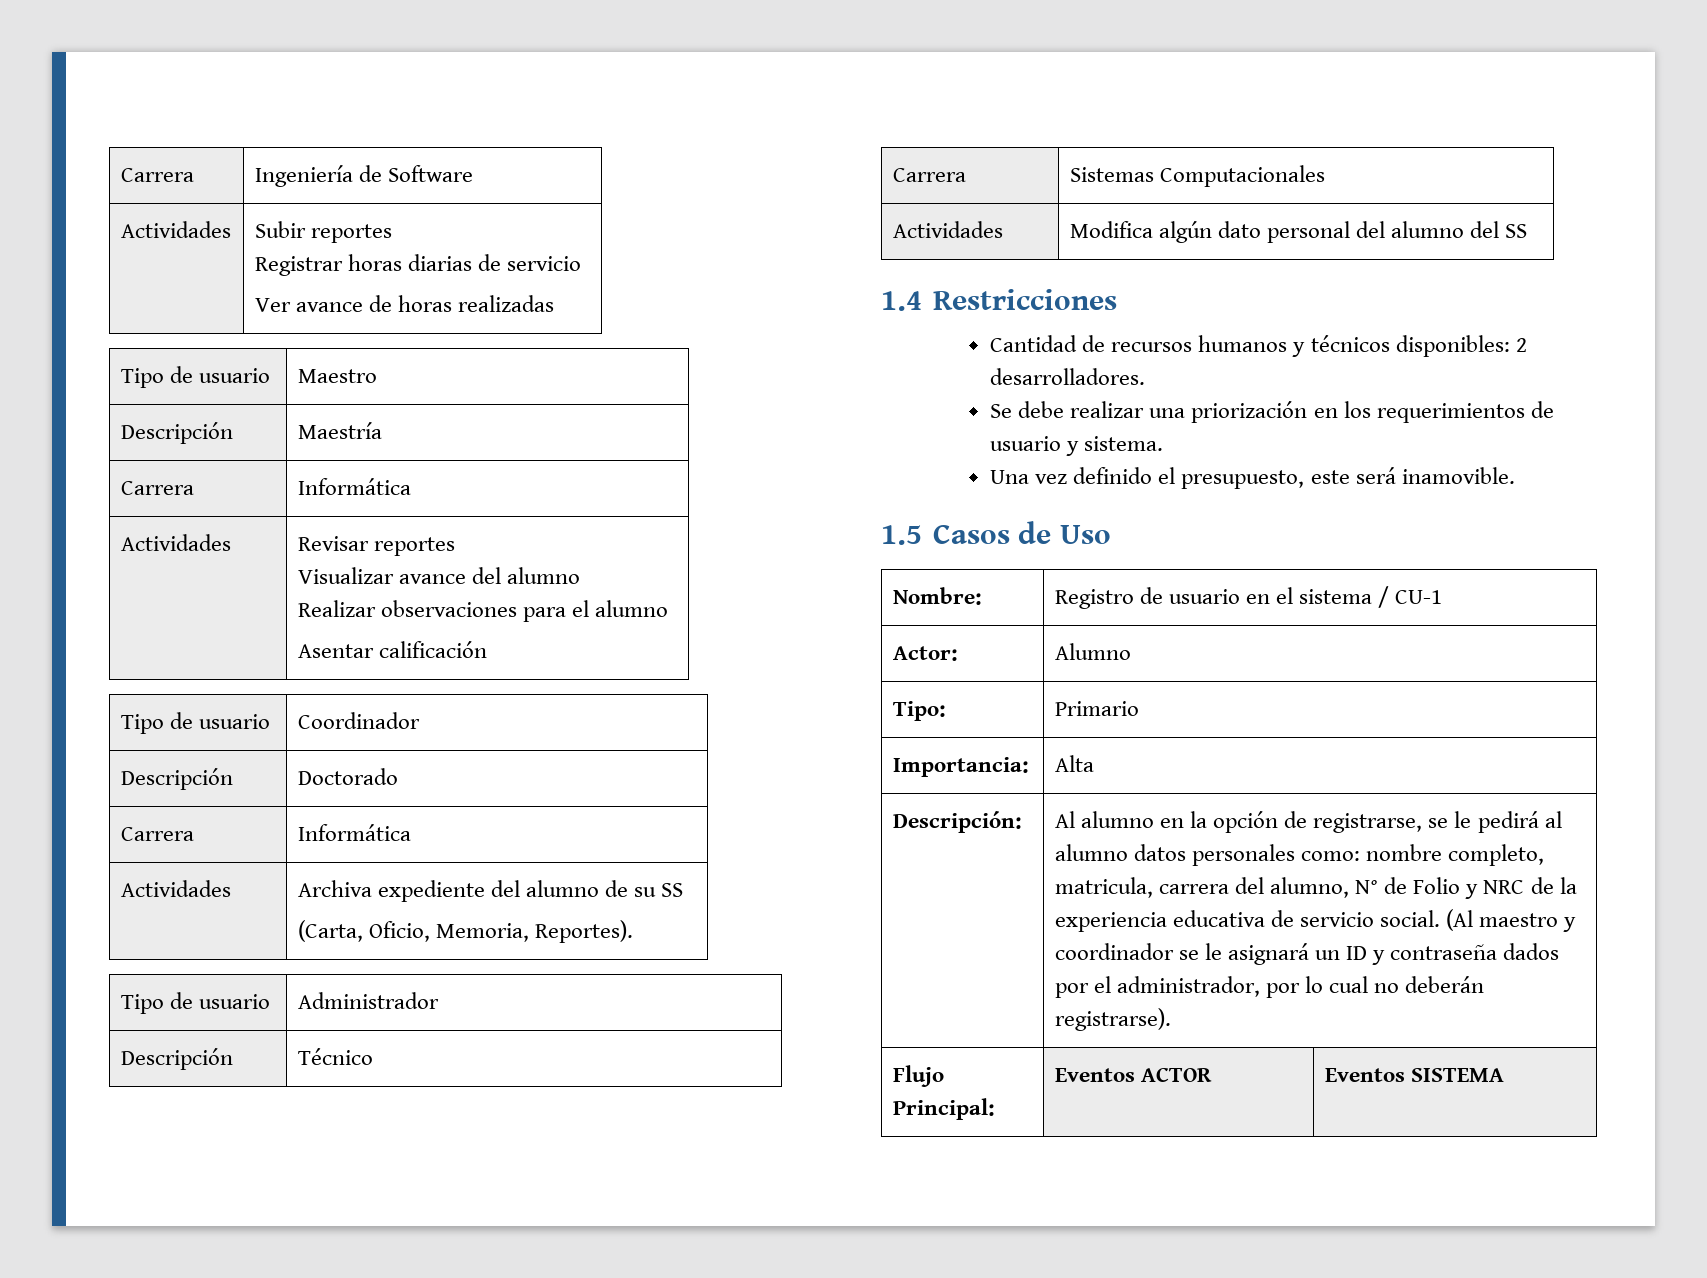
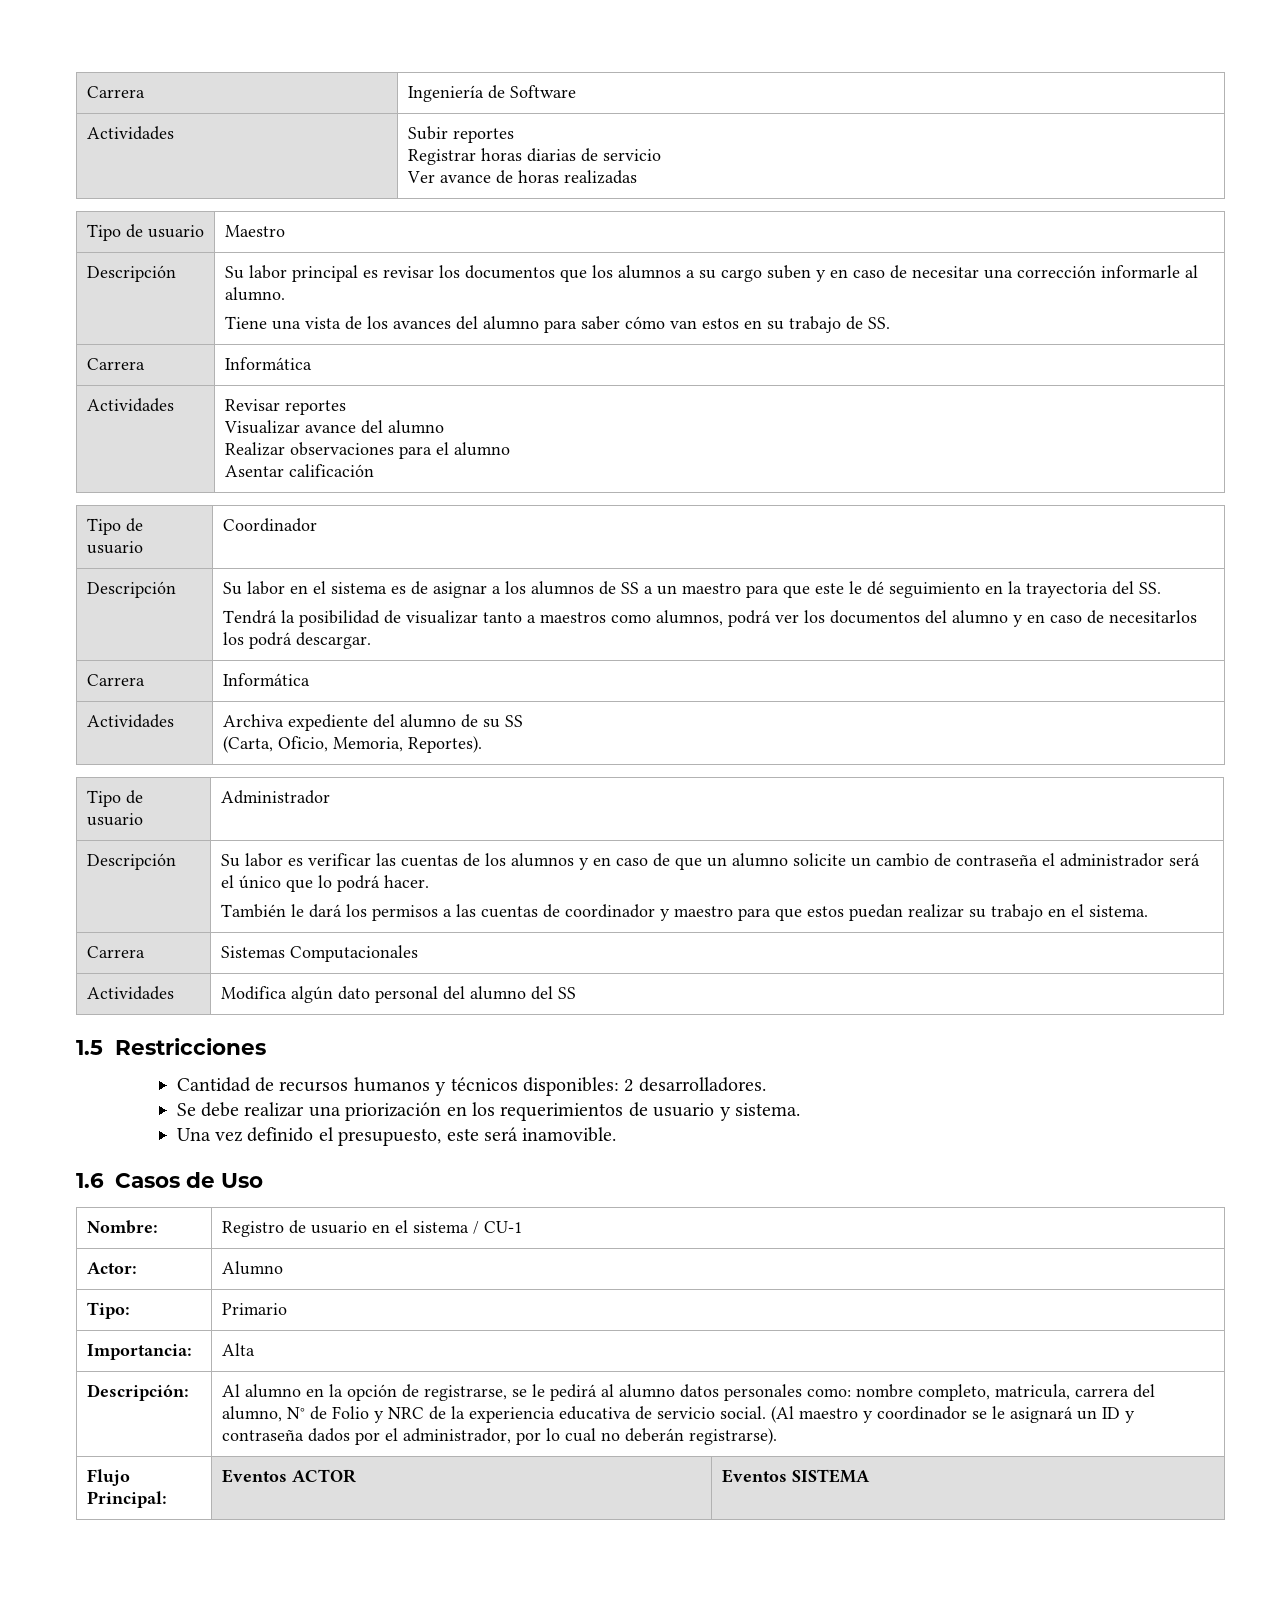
- Maestría
+ Su labor principal es revisar los documentos que los alumnos a su cargo suben y en caso de necesitar una corrección informarle al alumno.
+ Tiene una vista de los avances del alumno para saber cómo van estos en su trabajo de SS.
- Doctorado
+ Su labor en el sistema es de asignar a los alumnos de SS a un maestro para que este le dé seguimiento en la trayectoria del SS.
+ Tendrá la posibilidad de visualizar tanto a maestros como alumnos, podrá ver los documentos del alumno y en caso de necesitarlos los podrá descargar.
- Técnico
+ Su labor es verificar las cuentas de los alumnos y en caso de que un alumno solicite un cambio de contraseña el administrador será el único que lo podrá hacer.
+ También le dará los permisos a las cuentas de coordinador y maestro para que estos puedan realizar su trabajo en el sistema.
- 1.4 Restricciones
+ 1.5 Restricciones
- 1.5 Casos de Uso
+ 1.6 Casos de Uso

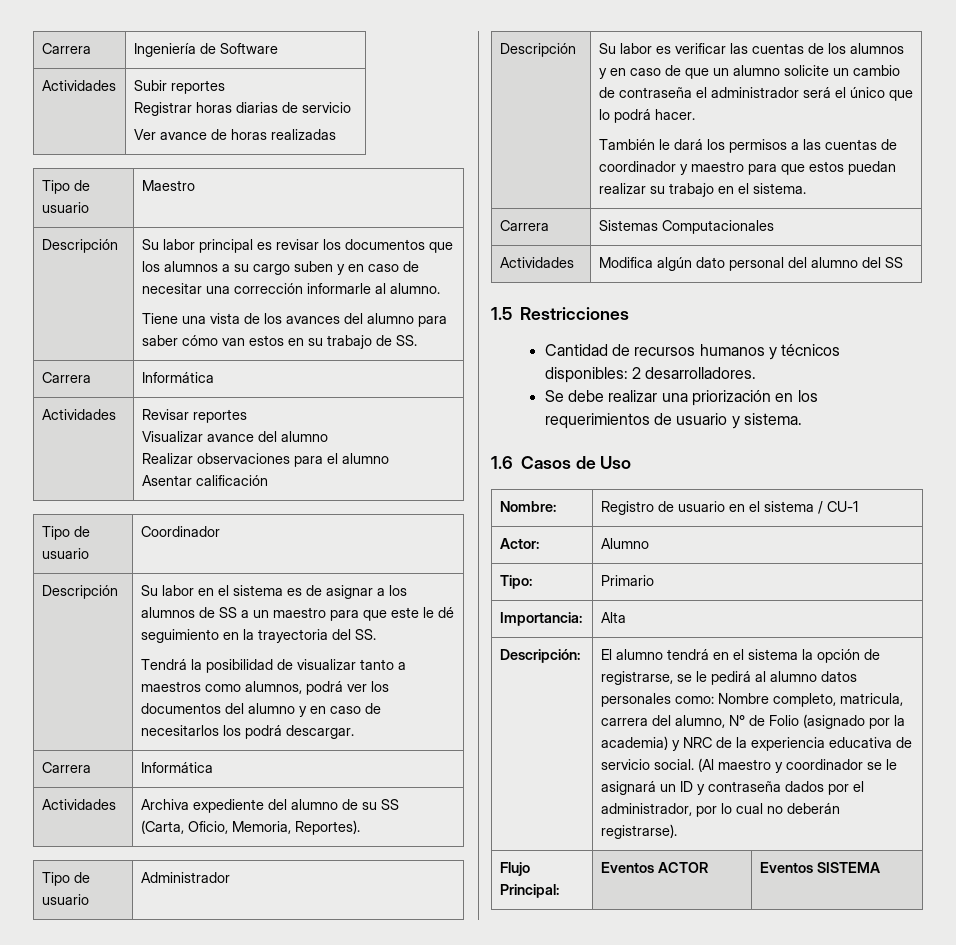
- Una vez definido el presupuesto, este será inamovible.
- Al alumno en la opción de registrarse, se le pedirá al alumno datos personales como: nombre completo, matricula, carrera del alumno, N° de Folio y NRC de la experiencia educativa de servicio social.
+ El alumno tendrá en el sistema la opción de registrarse, se le pedirá al alumno datos personales como: Nombre completo, matricula, carrera del alumno, N° de Folio (asignado por la academia) y NRC de la experiencia educativa de servicio social.

